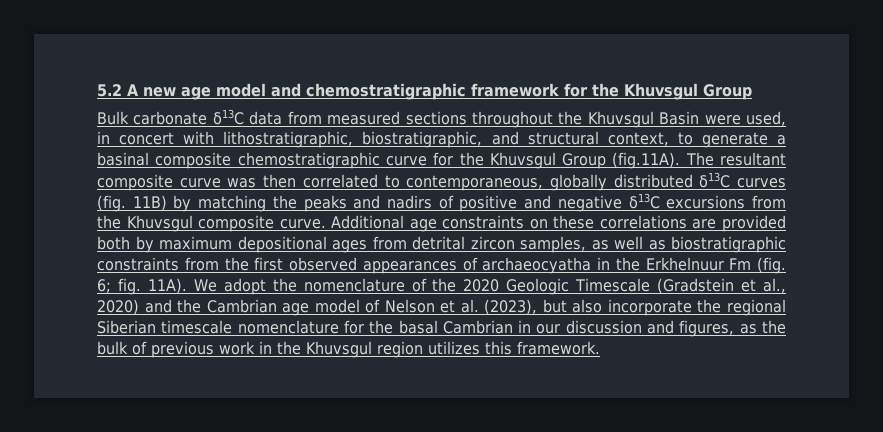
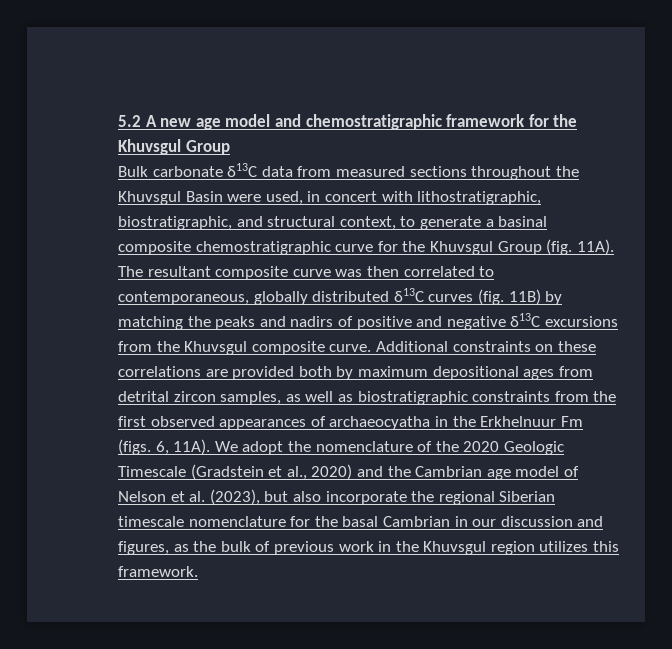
- Bulk carbonate δ13C data from measured sections throughout the Khuvsgul Basin were used, in concert with lithostratigraphic, biostratigraphic, and structural context, to generate a basinal composite chemostratigraphic curve for the Khuvsgul Group (fig.11A). The resultant composite curve was then correlated to contemporaneous, globally distributed δ13C curves (fig. 11B) by matching the peaks and nadirs of positive and negative δ13C excursions from the Khuvsgul composite curve.
+ Bulk carbonate δ13C data from measured sections throughout the Khuvsgul Basin were used, in concert with lithostratigraphic, biostratigraphic, and structural context, to generate a basinal composite chemostratigraphic curve for the Khuvsgul Group (fig. 11A). The resultant composite curve was then correlated to contemporaneous, globally distributed δ13C curves (fig. 11B) by matching the peaks and nadirs of positive and negative δ13C excursions from the Khuvsgul composite curve.
- Additional age constraints on these correlations are provided both by maximum depositional ages from detrital zircon samples, as well as biostratigraphic constraints from the first observed appearances of archaeocyatha in the Erkhelnuur Fm (fig. 6; fig. 11A).
+ Additional constraints on these correlations are provided both by maximum depositional ages from detrital zircon samples, as well as biostratigraphic constraints from the first observed appearances of archaeocyatha in the Erkhelnuur Fm (figs. 6, 11A).

